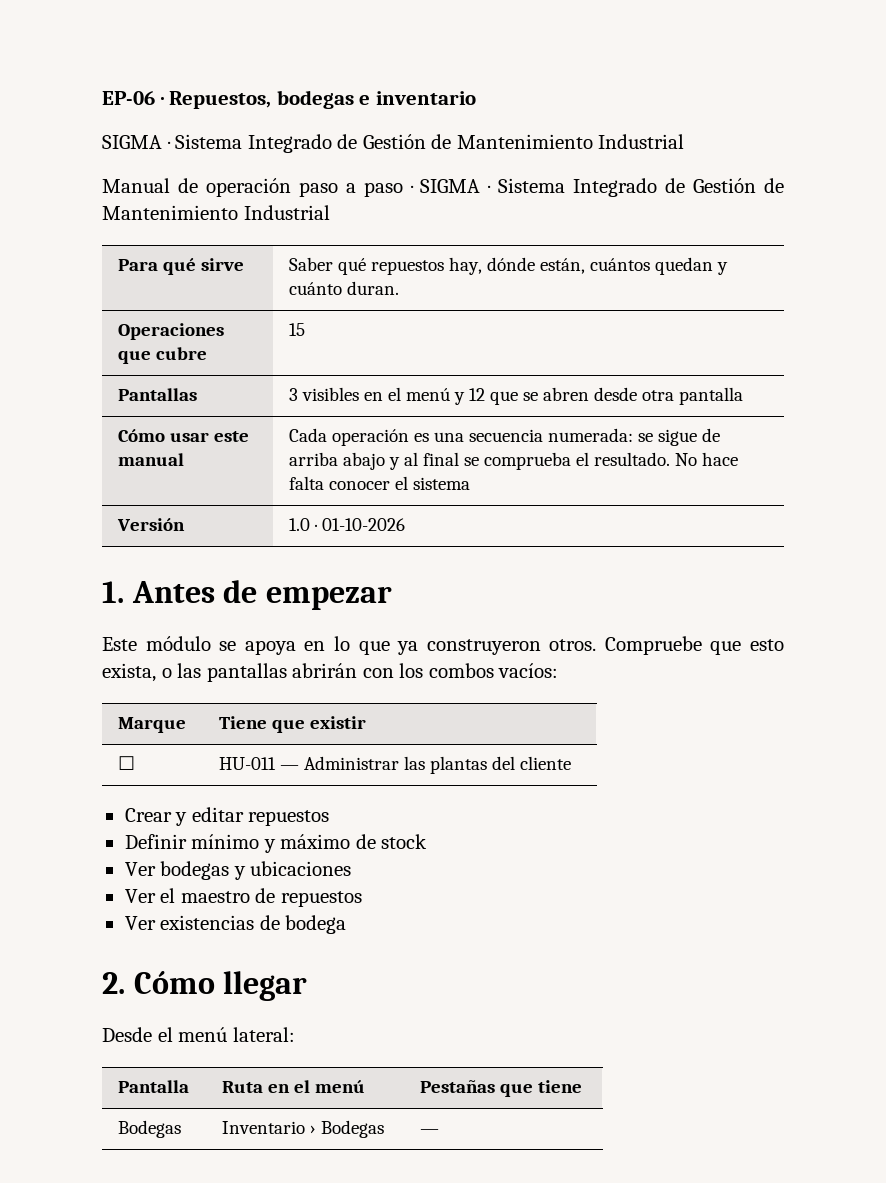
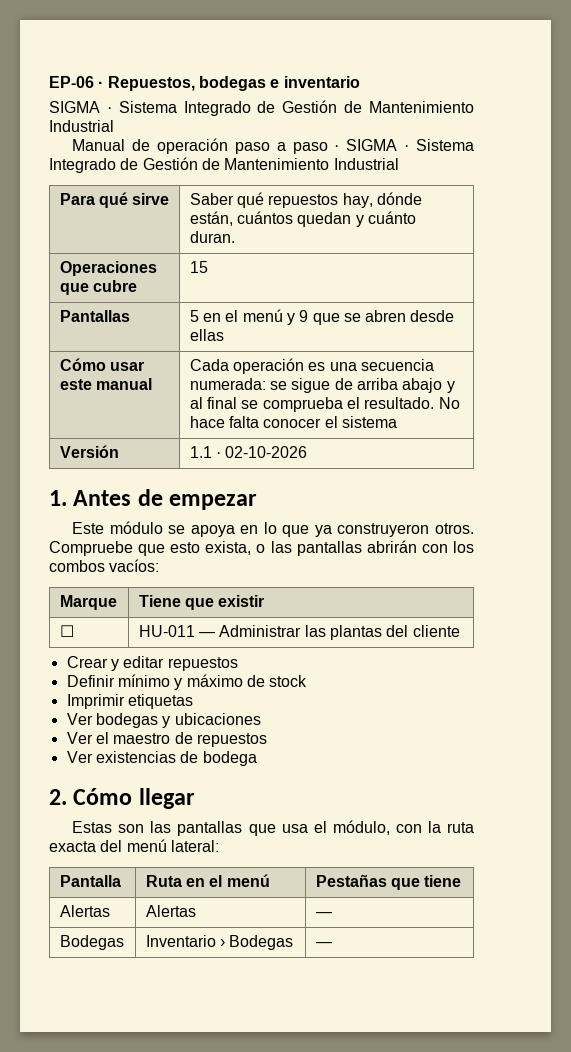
- Pantallas | 3 visibles en el menú y 12 que se abren desde otra pantalla
+ Pantallas | 5 en el menú y 9 que se abren desde ellas
- Versión | 1.0 · 01-10-2026
+ Versión | 1.1 · 02-10-2026
+ Imprimir etiquetas
- Desde el menú lateral:
+ Estas son las pantallas que usa el módulo, con la ruta exacta del menú lateral:
+ Alertas | Alertas | —

